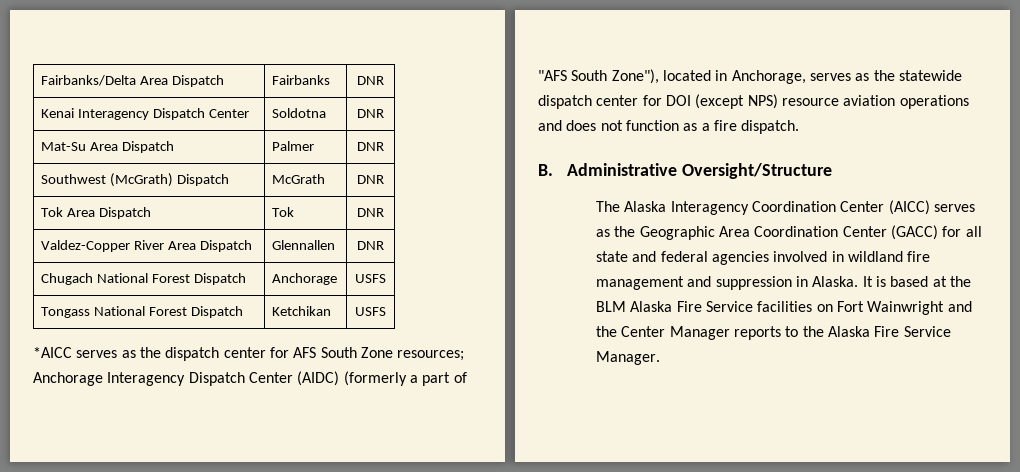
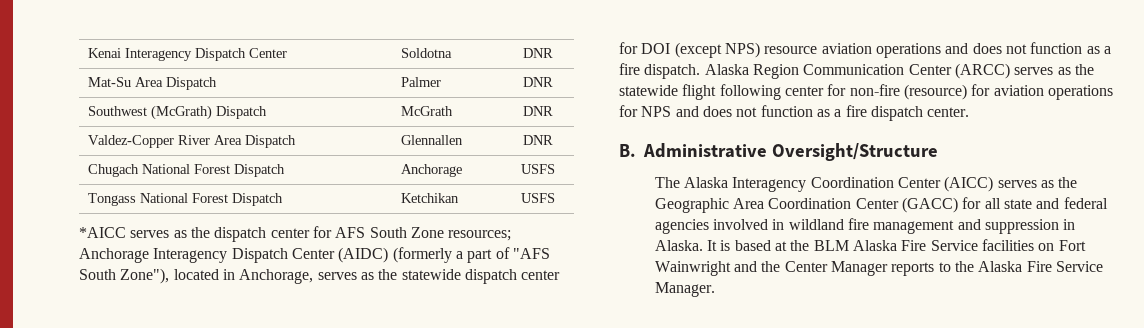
- Fairbanks/Delta Area Dispatch | Fairbanks | DNR
- Tok Area Dispatch | Tok | DNR
+ Alaska Region Communication Center (ARCC) serves as the statewide flight following center for non-fire (resource) for aviation operations for NPS and does not function as a fire dispatch center.

